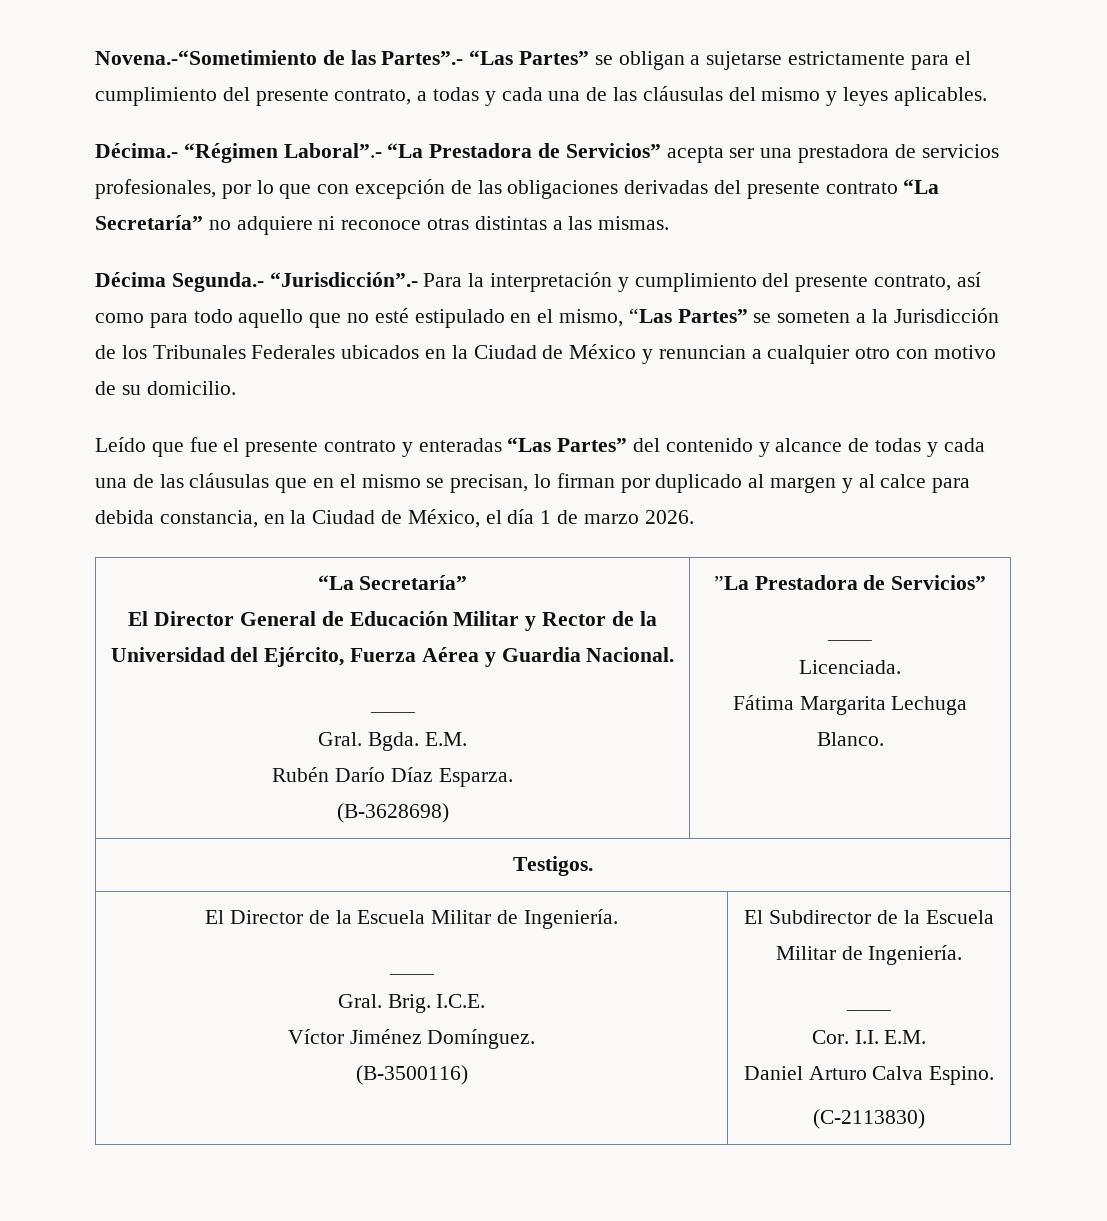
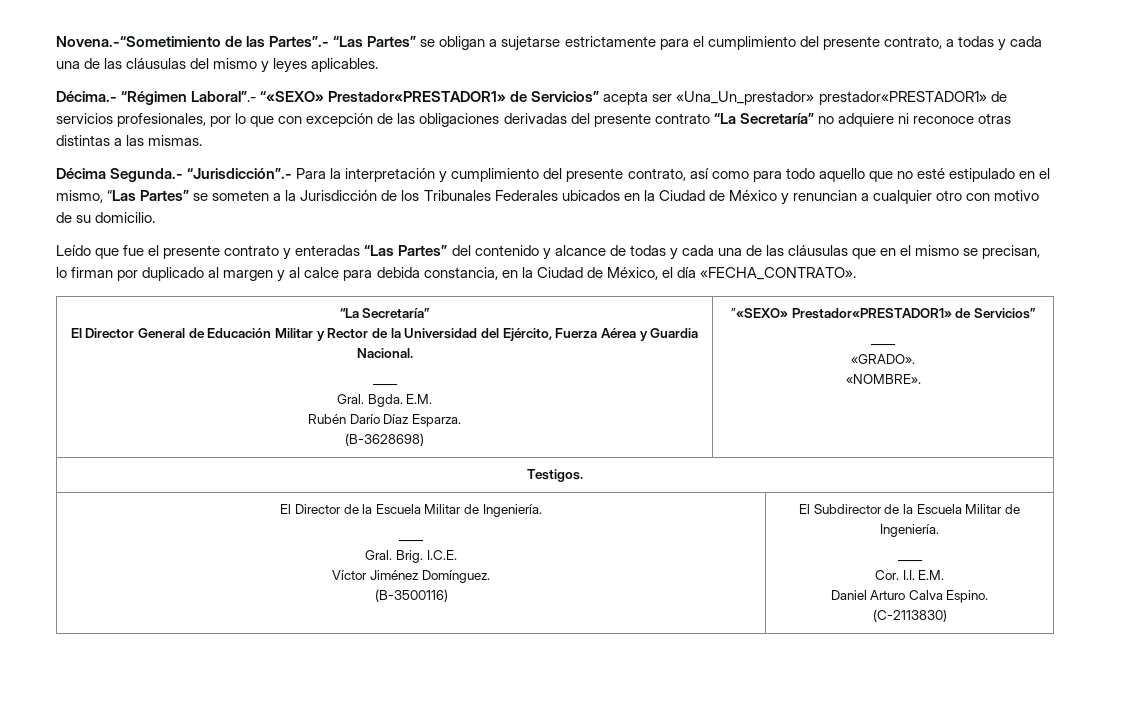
- Décima.- “Régimen Laboral”.- “La Prestadora de Servicios” acepta ser una prestadora de servicios profesionales, por lo que con excepción de las obligaciones derivadas del presente contrato “La Secretaría” no adquiere ni reconoce otras distintas a las mismas.
+ Décima.- “Régimen Laboral”.- “«SEXO» Prestador«PRESTADOR1» de Servicios” acepta ser «Una_Un_prestador» prestador«PRESTADOR1» de servicios profesionales, por lo que con excepción de las obligaciones derivadas del presente contrato “La Secretaría” no adquiere ni reconoce otras distintas a las mismas.
- Leído que fue el presente contrato y enteradas “Las Partes” del contenido y alcance de todas y cada una de las cláusulas que en el mismo se precisan, lo firman por duplicado al margen y al calce para debida constancia, en la Ciudad de México, el día 1 de marzo 2026.
+ Leído que fue el presente contrato y enteradas “Las Partes” del contenido y alcance de todas y cada una de las cláusulas que en el mismo se precisan, lo firman por duplicado al margen y al calce para debida constancia, en la Ciudad de México, el día «FECHA_CONTRATO».
  “La Secretaría”
  El Director General de Educación Militar y Rector de la Universidad del Ejército, Fuerza Aérea y Guardia Nacional.
  ____
  Gral. Bgda. E.M.
  Rubén Darío Díaz Esparza.
- (B-3628698) | ”La Prestadora de Servicios”
+ (B-3628698) | ”«SEXO» Prestador«PRESTADOR1» de Servicios”
  ____
- Licenciada.
- Fátima Margarita Lechuga Blanco.
+ «GRADO».
+ «NOMBRE».

